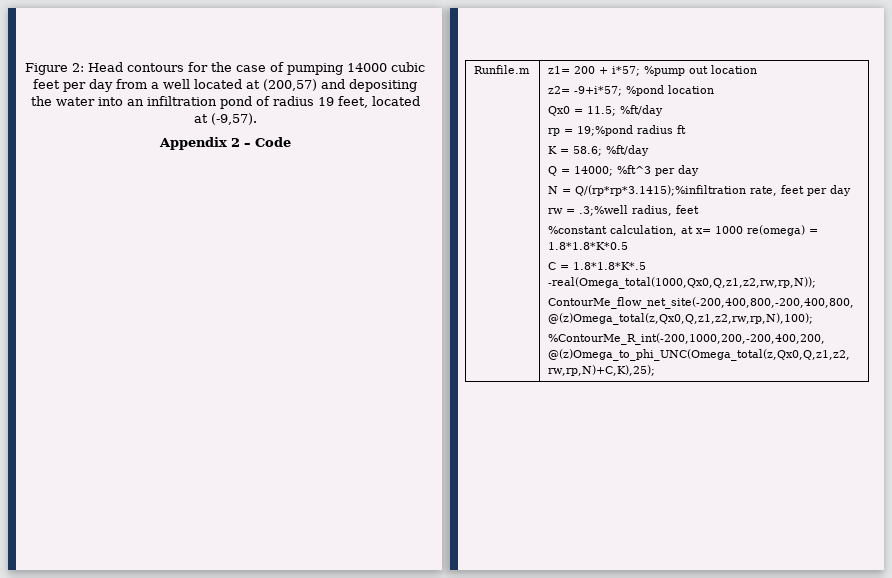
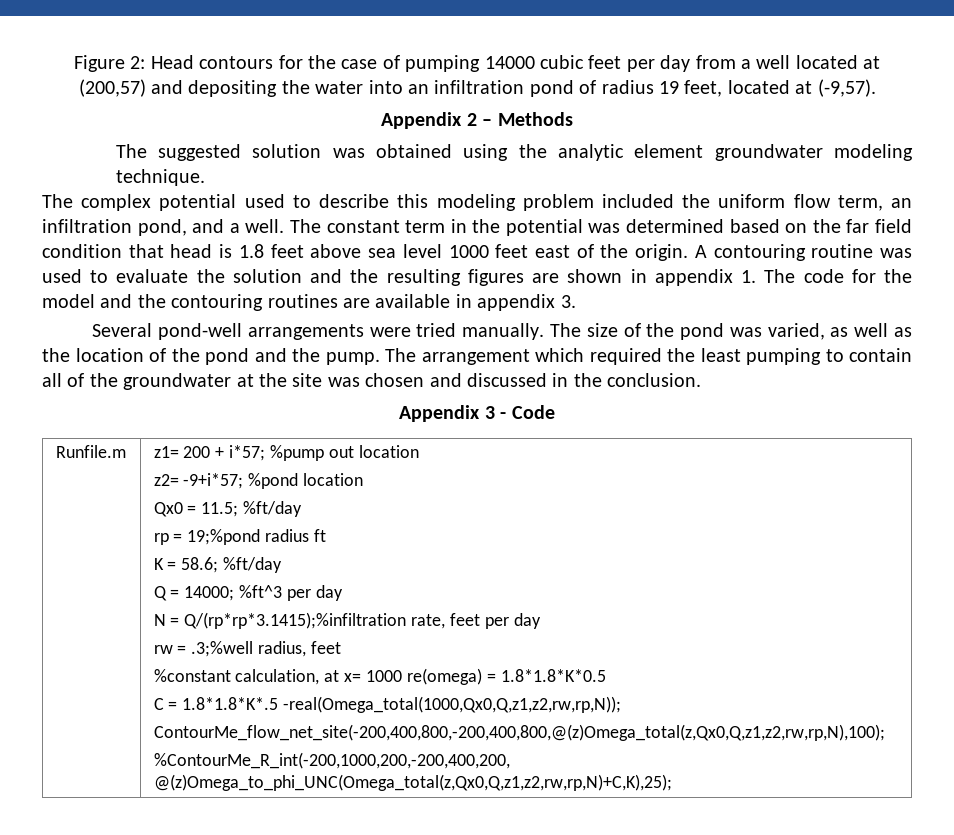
- Appendix 2 – Code
+ Appendix 2 – Methods
+ The suggested solution was obtained using the analytic element groundwater modeling technique.
+ The complex potential used to describe this modeling problem included the uniform flow term, an infiltration pond, and a well. The constant term in the potential was determined based on the far field condition that head is 1.8 feet above sea level 1000 feet east of the origin. A contouring routine was used to evaluate the solution and the resulting figures are shown in appendix 1. The code for the model and the contouring routines are available in appendix 3.
+ Several pond-well arrangements were tried manually. The size of the pond was varied, as well as the location of the pond and the pump. The arrangement which required the least pumping to contain all of the groundwater at the site was chosen and discussed in the conclusion.
+ Appendix 3 - Code

